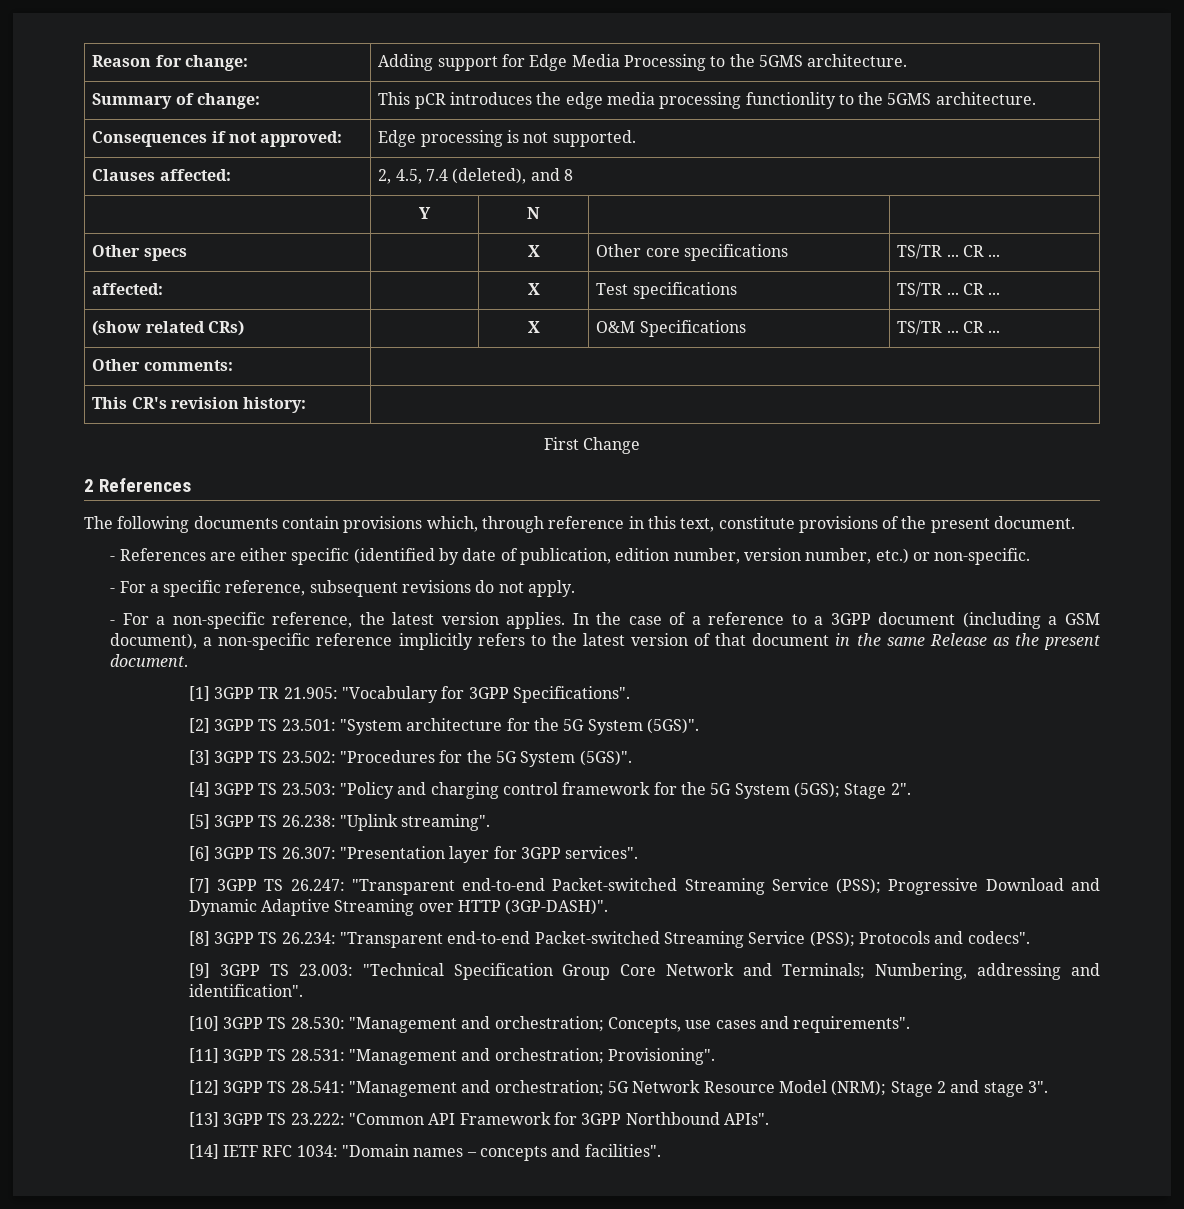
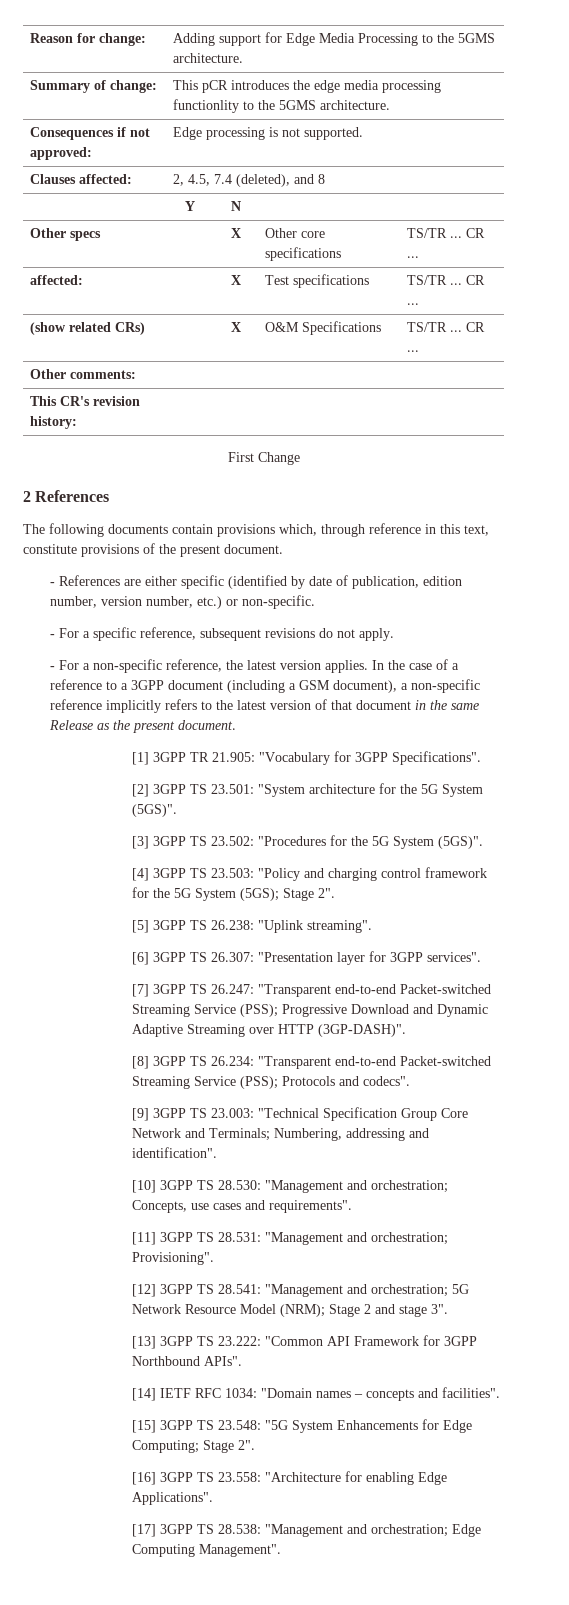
+ [15] 3GPP TS 23.548: "5G System Enhancements for Edge Computing; Stage 2".
+ [16] 3GPP TS 23.558: "Architecture for enabling Edge Applications".
+ [17] 3GPP TS 28.538: "Management and orchestration; Edge Computing Management".

